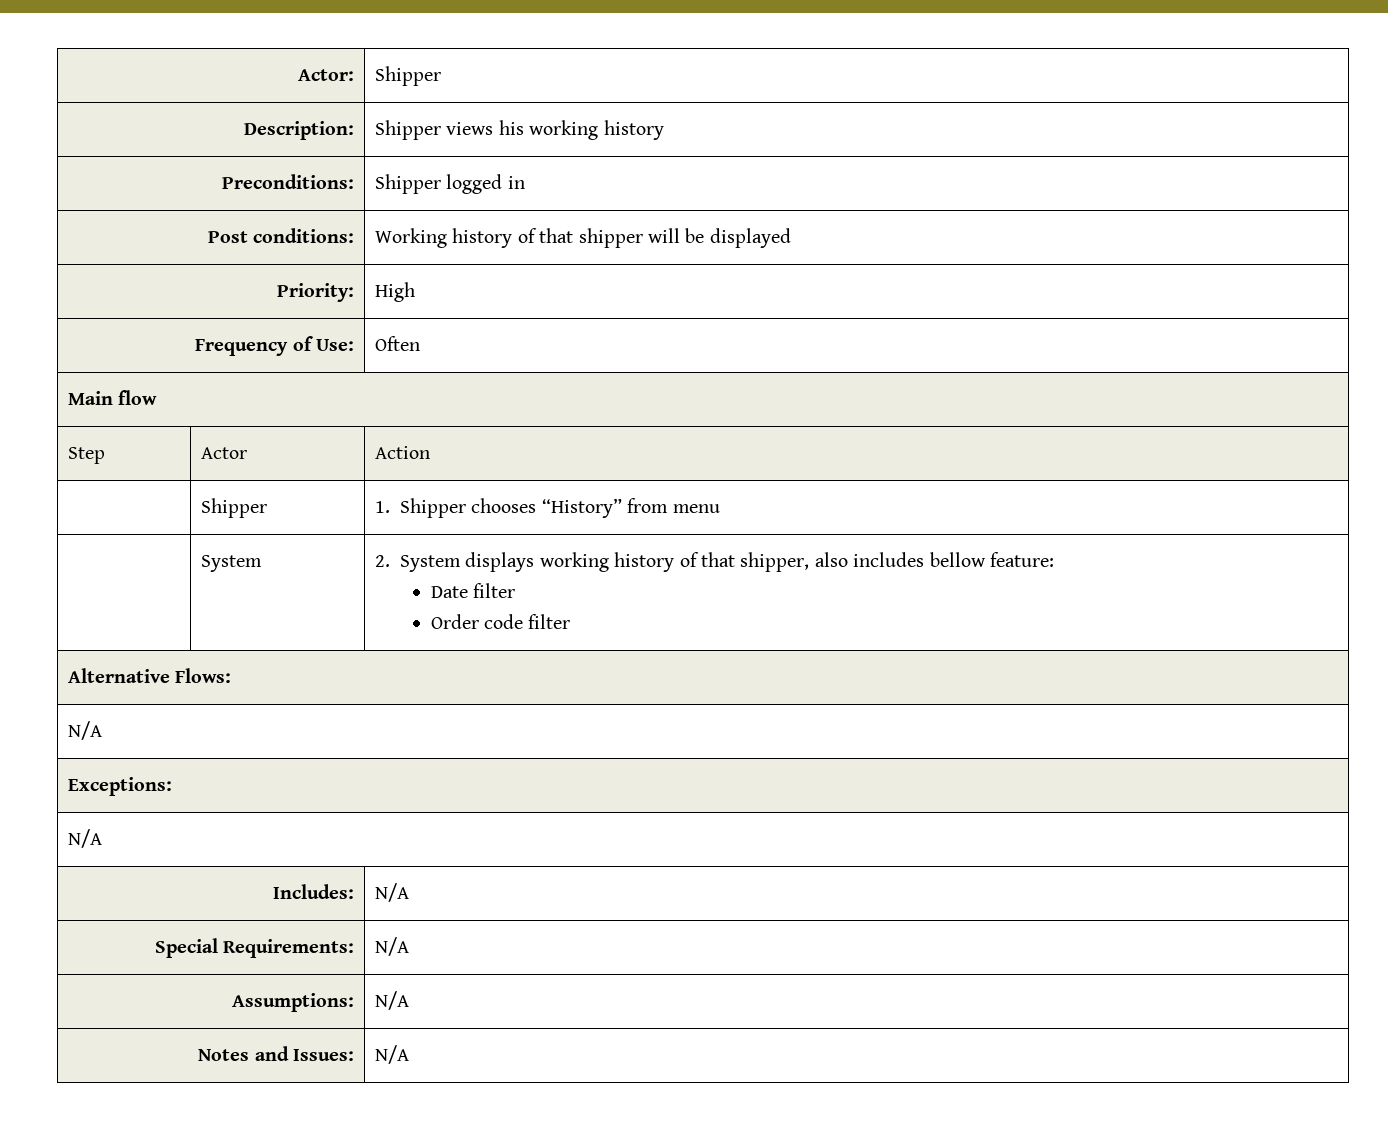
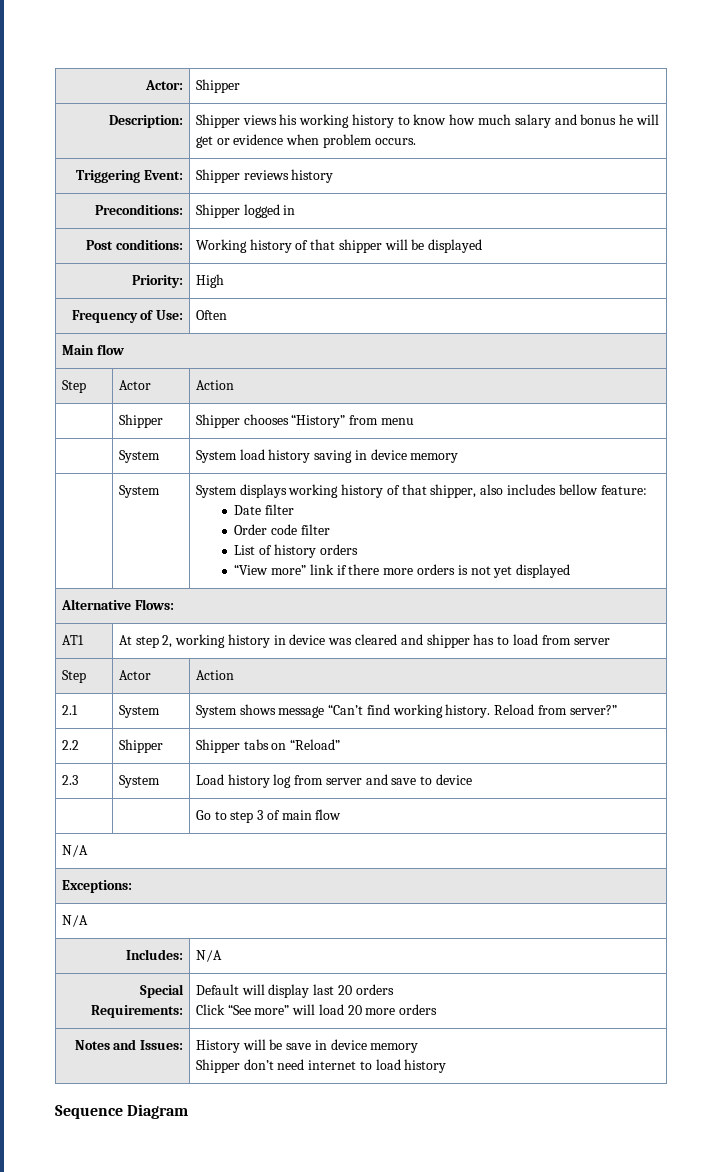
- Description: | Shipper views his working history
+ Description: | Shipper views his working history to know how much salary and bonus he will get or evidence when problem occurs.
+ Triggering Event: | Shipper reviews history
- | Shipper | 1. Shipper chooses “History” from menu
+ | Shipper | Shipper chooses “History” from menu
- | System | 2. System displays working history of that shipper, also includes bellow feature:
+ | System | System load history saving in device memory
+ | System | System displays working history of that shipper, also includes bellow feature:
  Date filter
  Order code filter
+ List of history orders
+ “View more” link if there more orders is not yet displayed
  Alternative Flows:
+ AT1 | At step 2, working history in device was cleared and shipper has to load from server
+ Step | Actor | Action
+ 2.1 | System | System shows message “Can’t find working history. Reload from server?”
+ 2.2 | Shipper | Shipper tabs on “Reload”
+ 2.3 | System | Load history log from server and save to device
+ | | Go to step 3 of main flow
- Special Requirements: | N/A
- Assumptions: | N/A
- Notes and Issues: | N/A
+ Special Requirements: | Default will display last 20 orders
+ Click “See more” will load 20 more orders
+ Notes and Issues: | History will be save in device memory
+ Shipper don’t need internet to load history
+ Sequence Diagram

